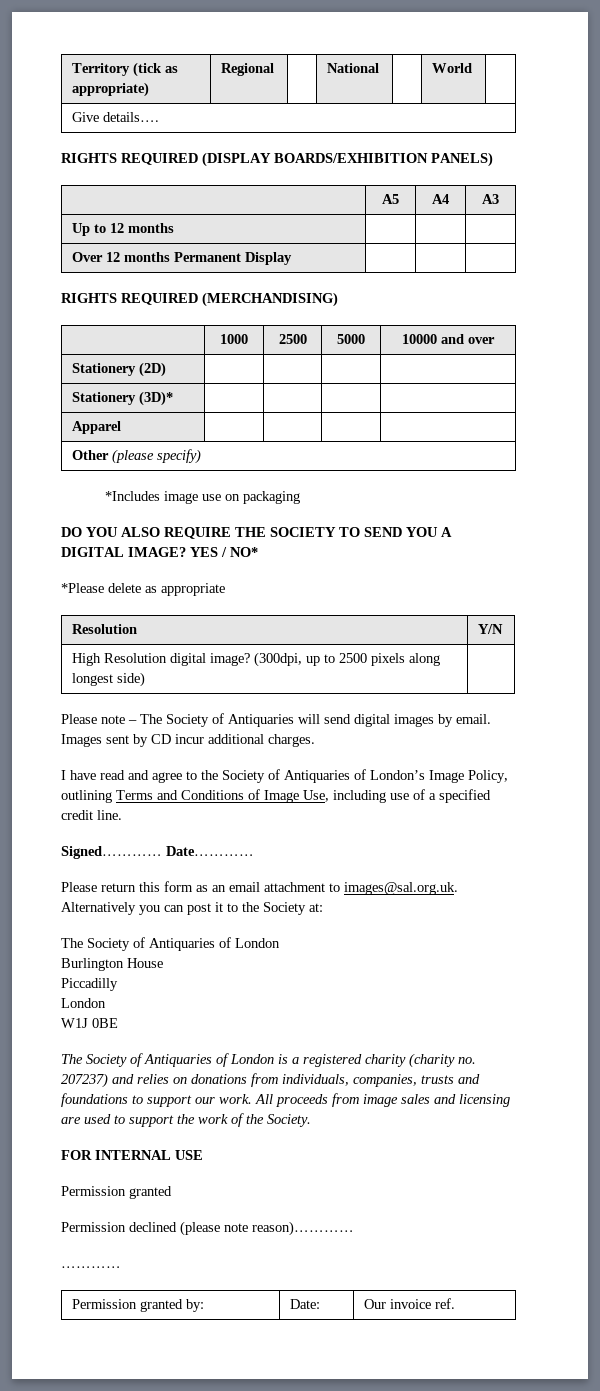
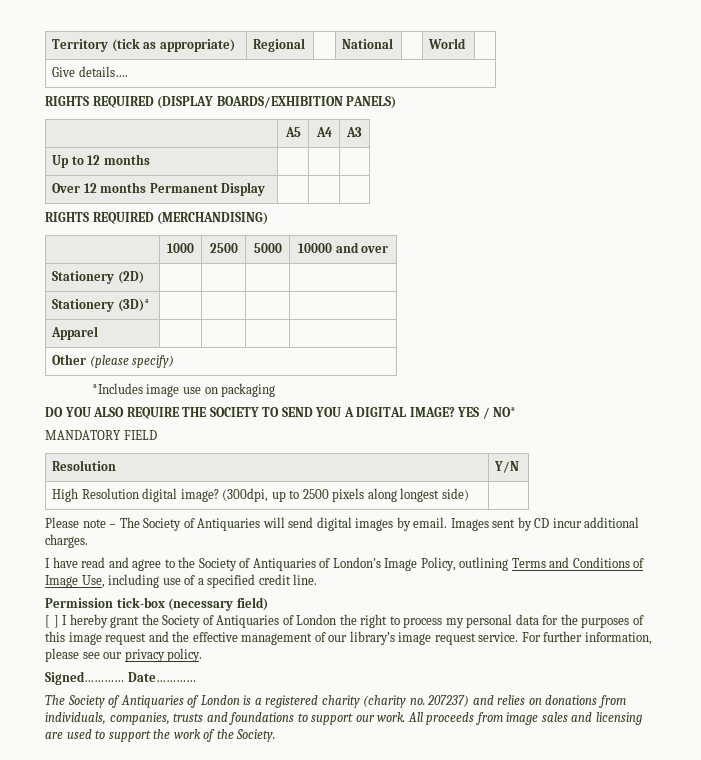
- *Please delete as appropriate
+ MANDATORY FIELD
+ Permission tick-box (necessary field)
+ [ ] I hereby grant the Society of Antiquaries of London the right to process my personal data for the purposes of this image request and the effective management of our library’s image request service. For further information, please see our privacy policy.
  Signed………… Date…………
- Please return this form as an email attachment to images@sal.org.uk. Alternatively you can post it to the Society at:
- The Society of Antiquaries of London
- Burlington House
- Piccadilly
- London
- W1J 0BE
- FOR INTERNAL USE
- Permission granted
- Permission declined (please note reason)…………
- …………
- Permission granted by: | Date: | Our invoice ref.

